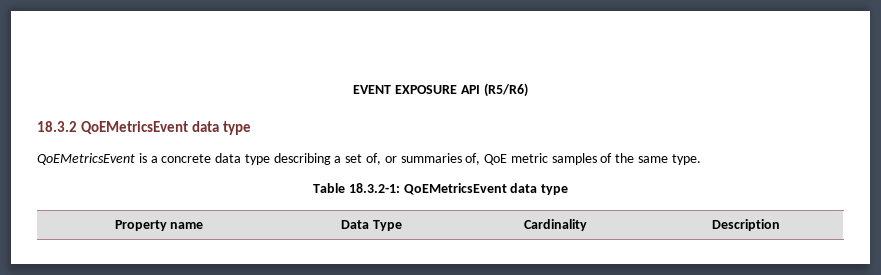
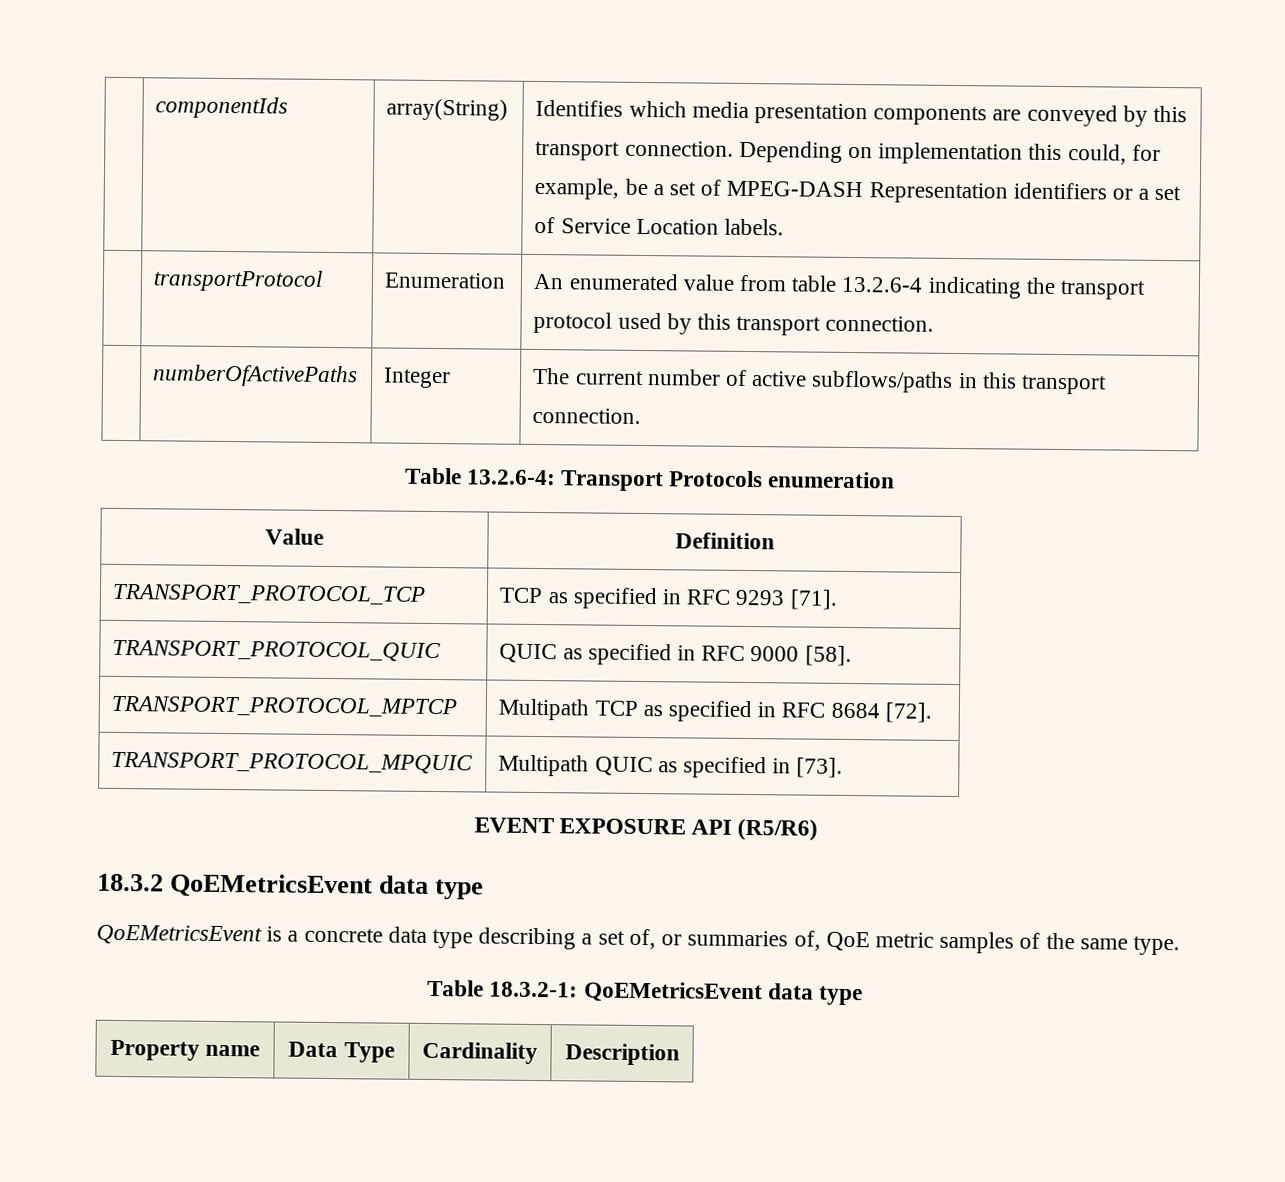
+ | componentIds | array(String) | Identifies which media presentation components are conveyed by this transport connection. Depending on implementation this could, for example, be a set of MPEG-DASH Representation identifiers or a set of Service Location labels.
+ | transportProtocol | Enumeration | An enumerated value from table 13.2.6-4 indicating the transport protocol used by this transport connection.
+ | numberOfActivePaths | Integer | The current number of active subflows/paths in this transport connection.
+ Table 13.2.6-4: Transport Protocols enumeration
+ Value | Definition
+ TRANSPORT_PROTOCOL_TCP | TCP as specified in RFC 9293 [71].
+ TRANSPORT_PROTOCOL_QUIC | QUIC as specified in RFC 9000 [58].
+ TRANSPORT_PROTOCOL_MPTCP | Multipath TCP as specified in RFC 8684 [72].
+ TRANSPORT_PROTOCOL_MPQUIC | Multipath QUIC as specified in [73].

